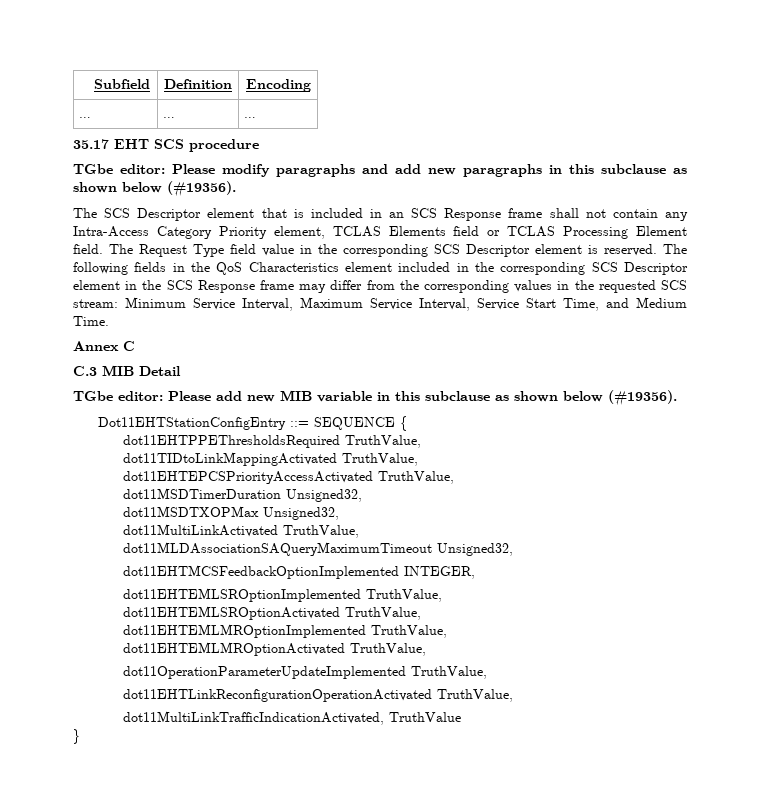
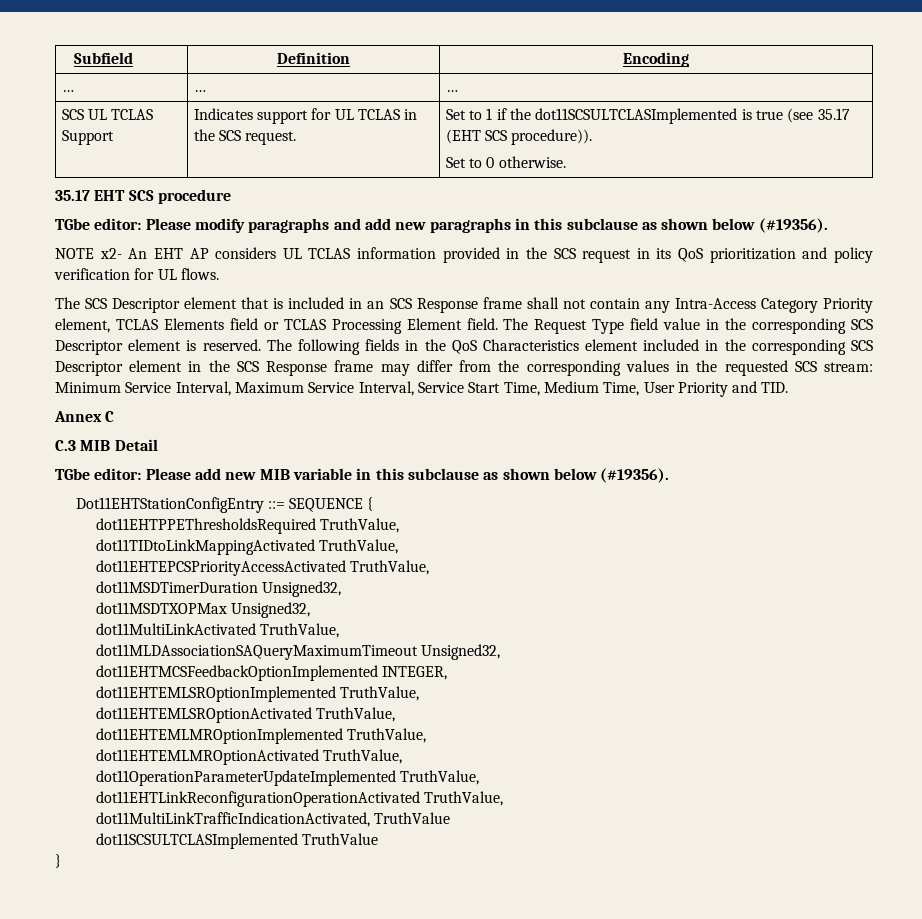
+ SCS UL TCLAS Support | Indicates support for UL TCLAS in the SCS request. | Set to 1 if the dot11SCSULTCLASImplemented is true (see 35.17 (EHT SCS procedure)).
+ Set to 0 otherwise.
+ NOTE x2- An EHT AP considers UL TCLAS information provided in the SCS request in its QoS prioritization and policy verification for UL flows.
- The following fields in the QoS Characteristics element included in the corresponding SCS Descriptor element in the SCS Response frame may differ from the corresponding values in the requested SCS stream: Minimum Service Interval, Maximum Service Interval, Service Start Time, and Medium Time.
+ The following fields in the QoS Characteristics element included in the corresponding SCS Descriptor element in the SCS Response frame may differ from the corresponding values in the requested SCS stream: Minimum Service Interval, Maximum Service Interval, Service Start Time, Medium Time, User Priority and TID.
+ dot11SCSULTCLASImplemented TruthValue

